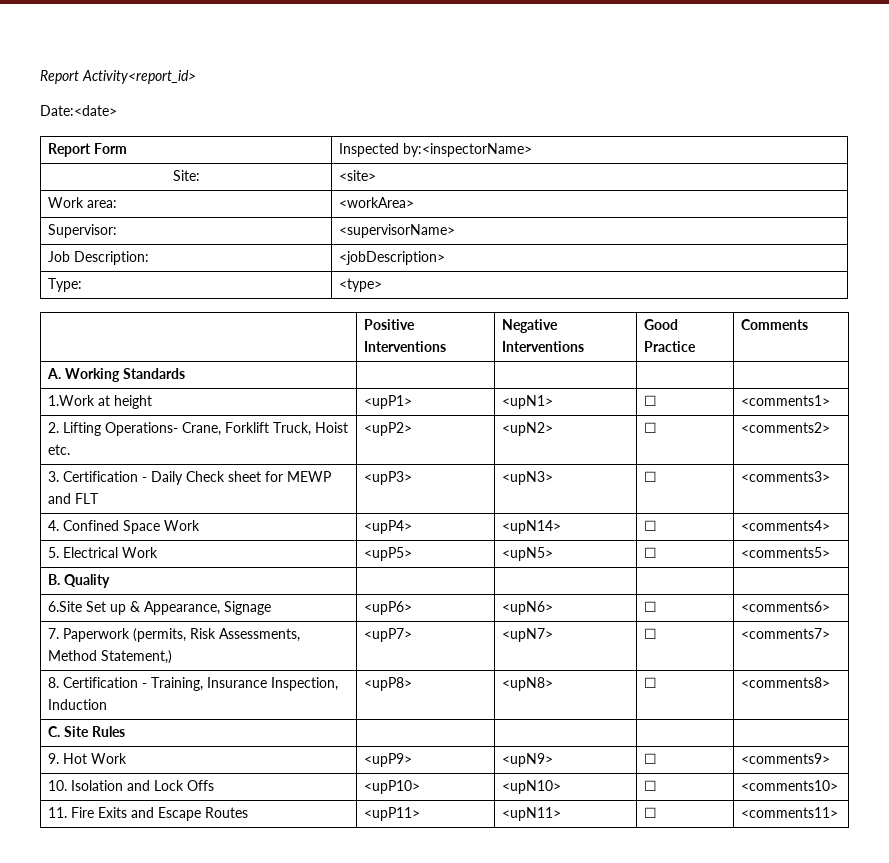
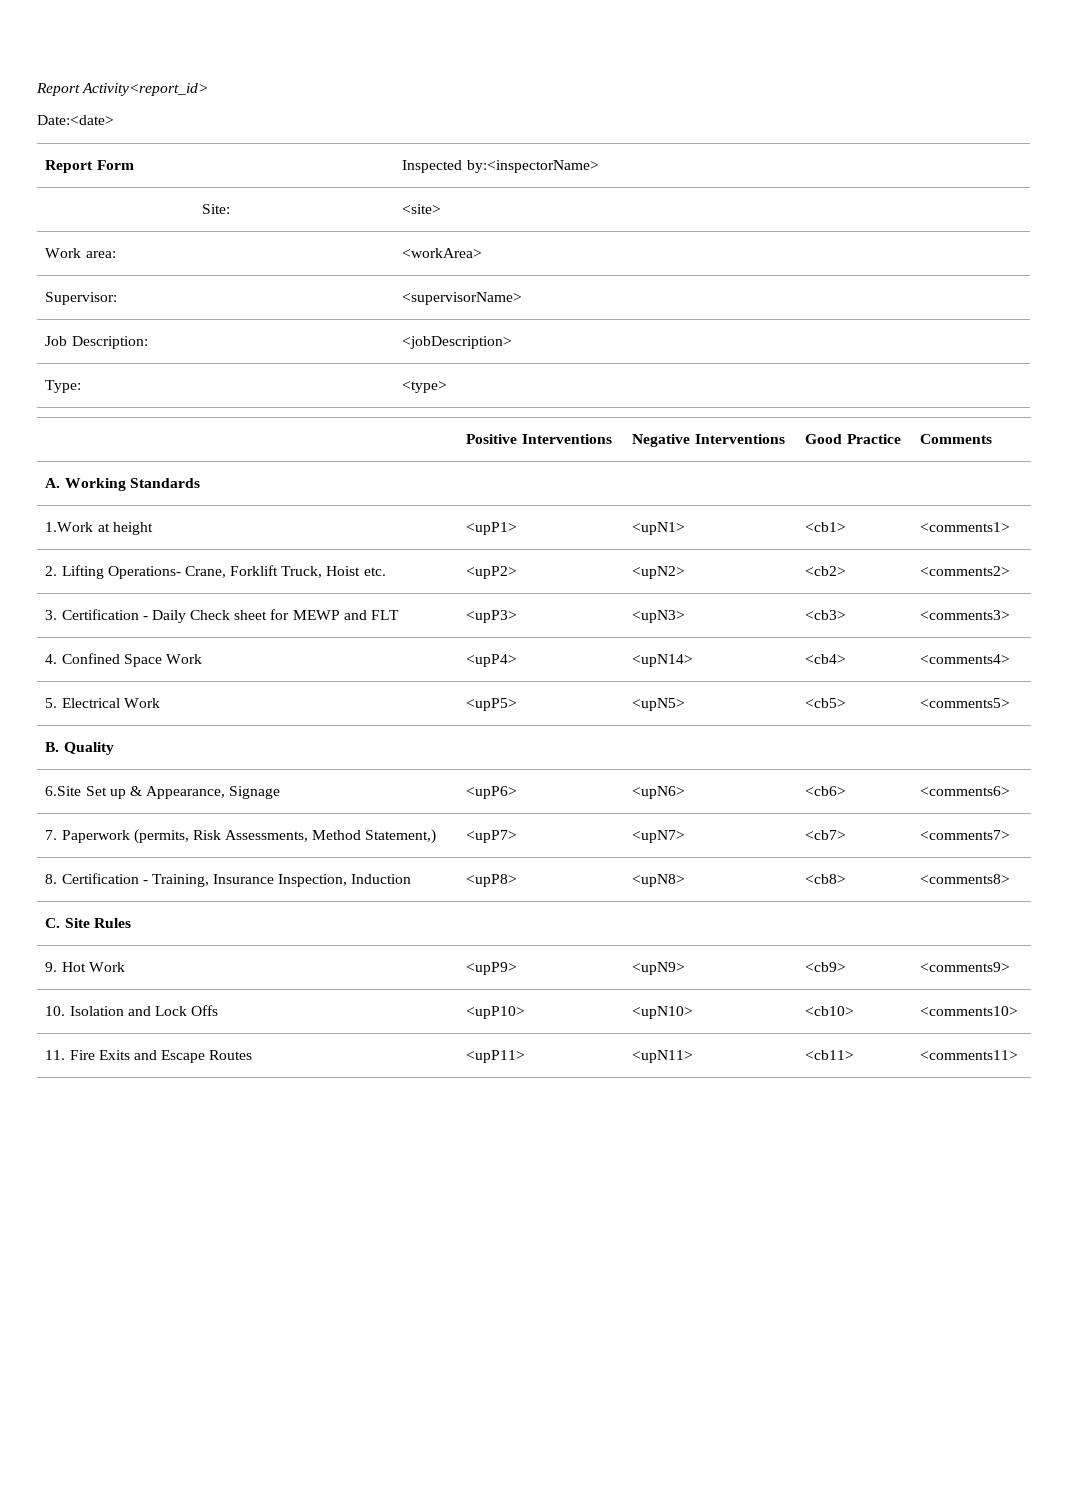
- 1.Work at height | <upP1> | <upN1> | ☐ | <comments1>
+ 1.Work at height | <upP1> | <upN1> | <cb1> | <comments1>
- 2. Lifting Operations- Crane, Forklift Truck, Hoist etc. | <upP2> | <upN2> | ☐ | <comments2>
+ 2. Lifting Operations- Crane, Forklift Truck, Hoist etc. | <upP2> | <upN2> | <cb2> | <comments2>
- 3. Certification - Daily Check sheet for MEWP and FLT | <upP3> | <upN3> | ☐ | <comments3>
+ 3. Certification - Daily Check sheet for MEWP and FLT | <upP3> | <upN3> | <cb3> | <comments3>
- 4. Confined Space Work | <upP4> | <upN14> | ☐ | <comments4>
+ 4. Confined Space Work | <upP4> | <upN14> | <cb4> | <comments4>
- 5. Electrical Work | <upP5> | <upN5> | ☐ | <comments5>
+ 5. Electrical Work | <upP5> | <upN5> | <cb5> | <comments5>
- 6.Site Set up & Appearance, Signage | <upP6> | <upN6> | ☐ | <comments6>
+ 6.Site Set up & Appearance, Signage | <upP6> | <upN6> | <cb6> | <comments6>
- 7. Paperwork (permits, Risk Assessments, Method Statement,) | <upP7> | <upN7> | ☐ | <comments7>
+ 7. Paperwork (permits, Risk Assessments, Method Statement,) | <upP7> | <upN7> | <cb7> | <comments7>
- 8. Certification - Training, Insurance Inspection, Induction | <upP8> | <upN8> | ☐ | <comments8>
+ 8. Certification - Training, Insurance Inspection, Induction | <upP8> | <upN8> | <cb8> | <comments8>
- 9. Hot Work | <upP9> | <upN9> | ☐ | <comments9>
+ 9. Hot Work | <upP9> | <upN9> | <cb9> | <comments9>
- 10. Isolation and Lock Offs | <upP10> | <upN10> | ☐ | <comments10>
+ 10. Isolation and Lock Offs | <upP10> | <upN10> | <cb10> | <comments10>
- 11. Fire Exits and Escape Routes | <upP11> | <upN11> | ☐ | <comments11>
+ 11. Fire Exits and Escape Routes | <upP11> | <upN11> | <cb11> | <comments11>

